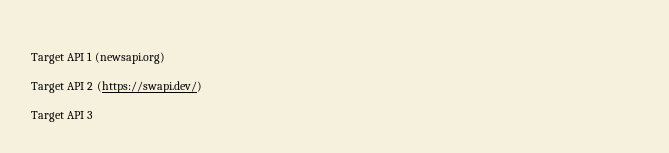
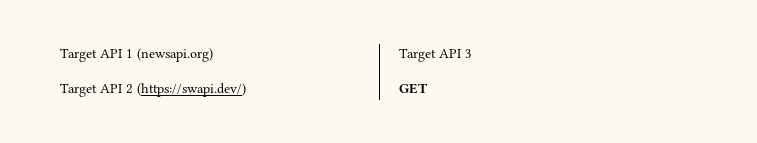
+ GET

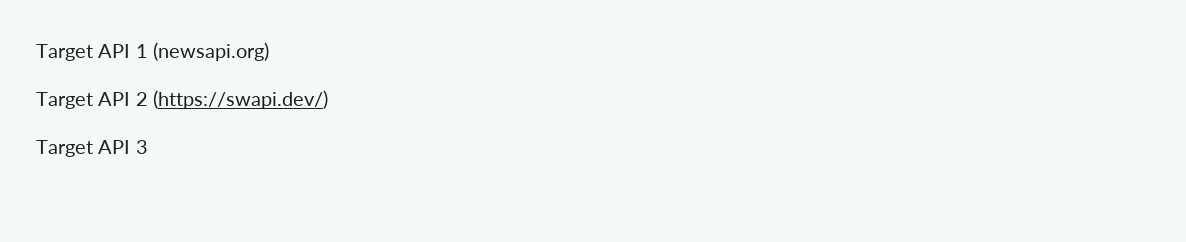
- GET

